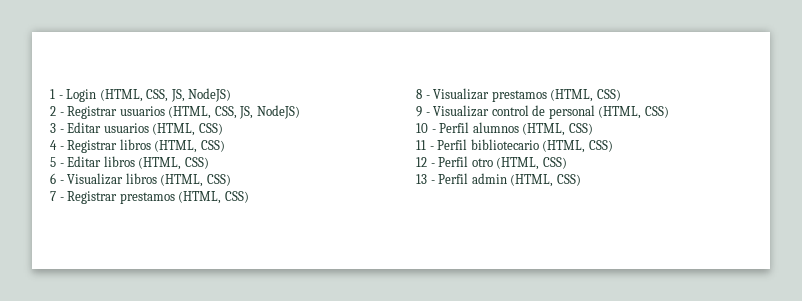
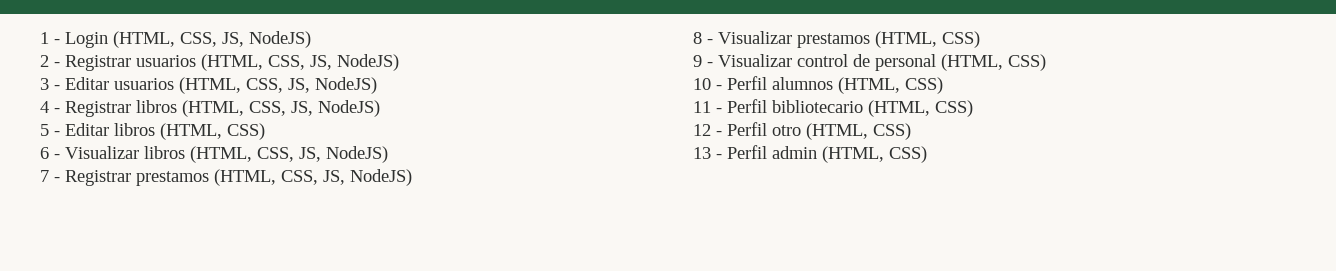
- 3 - Editar usuarios (HTML, CSS)
+ 3 - Editar usuarios (HTML, CSS, JS, NodeJS)
- 4 - Registrar libros (HTML, CSS)
+ 4 - Registrar libros (HTML, CSS, JS, NodeJS)
- 6 - Visualizar libros (HTML, CSS)
+ 6 - Visualizar libros (HTML, CSS, JS, NodeJS)
- 7 - Registrar prestamos (HTML, CSS)
+ 7 - Registrar prestamos (HTML, CSS, JS, NodeJS)

